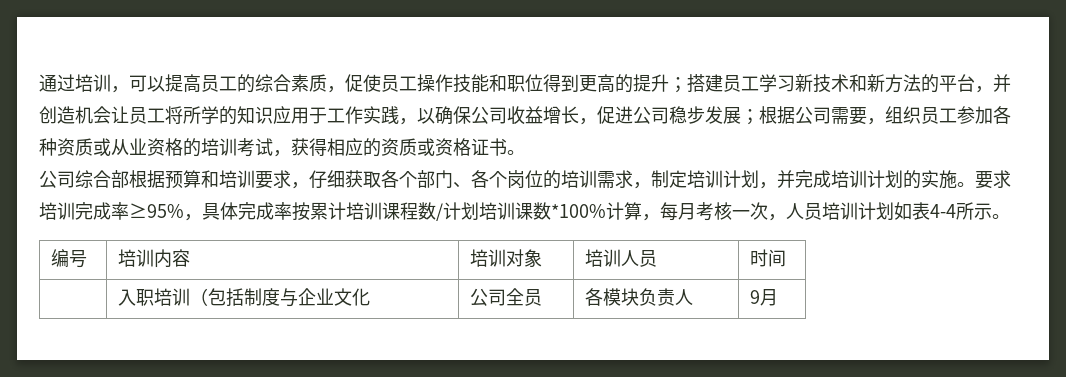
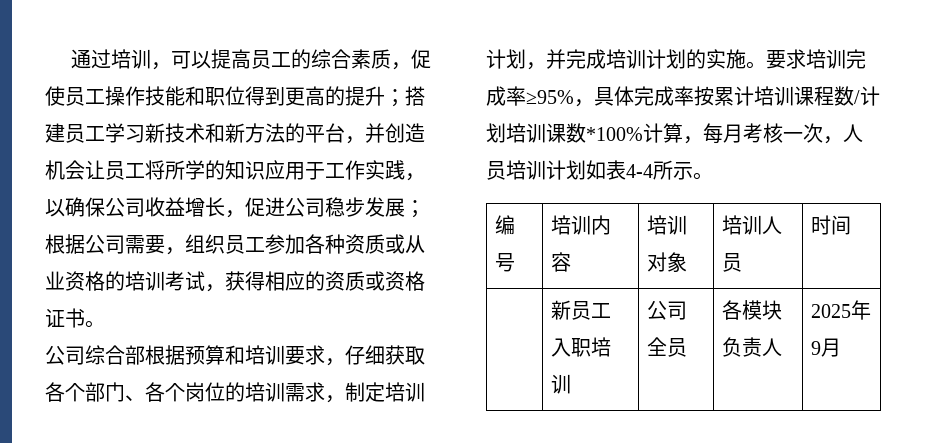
- | 入职培训（包括制度与企业文化 | 公司全员 | 各模块负责人 | 9月
+ | 新员工入职培训 | 公司全员 | 各模块负责人 | 2025年9月

